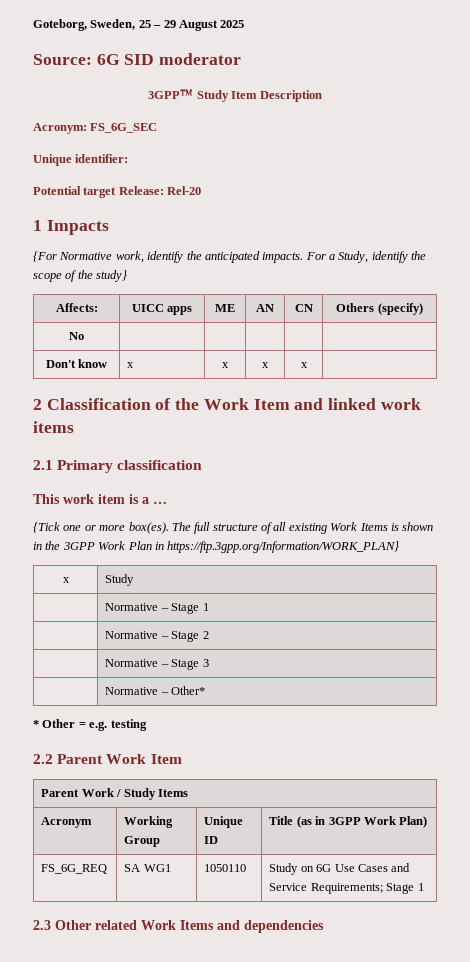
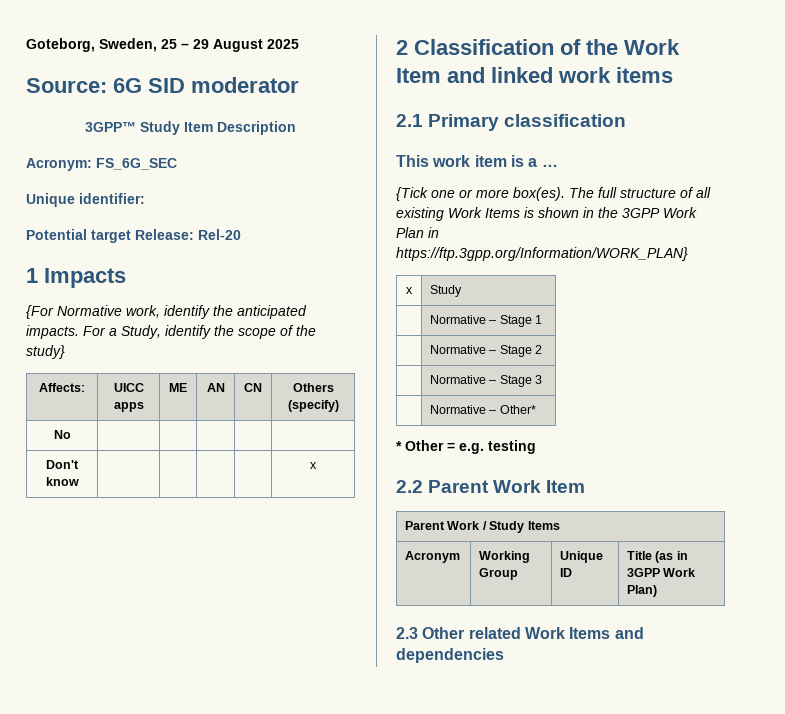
- Don't know | x | x | x | x |
+ Don't know | | | | | x
- FS_6G_REQ | SA WG1 | 1050110 | Study on 6G Use Cases and Service Requirements; Stage 1

